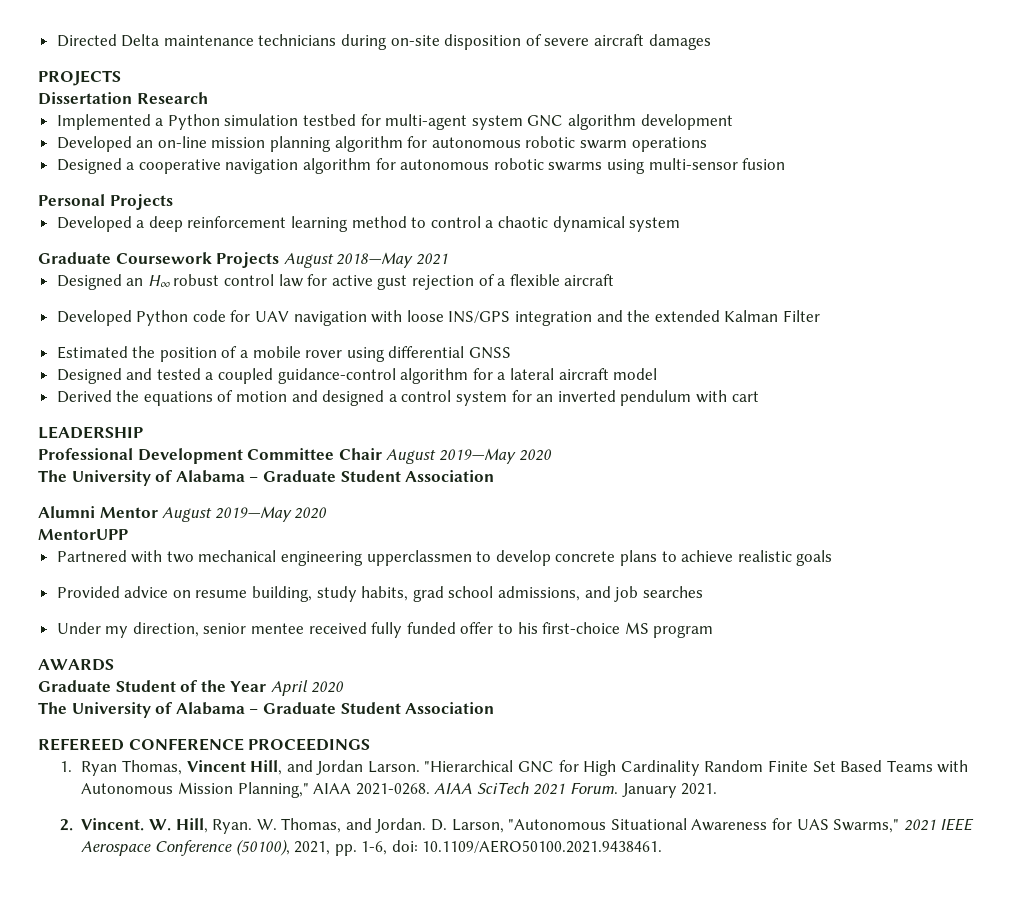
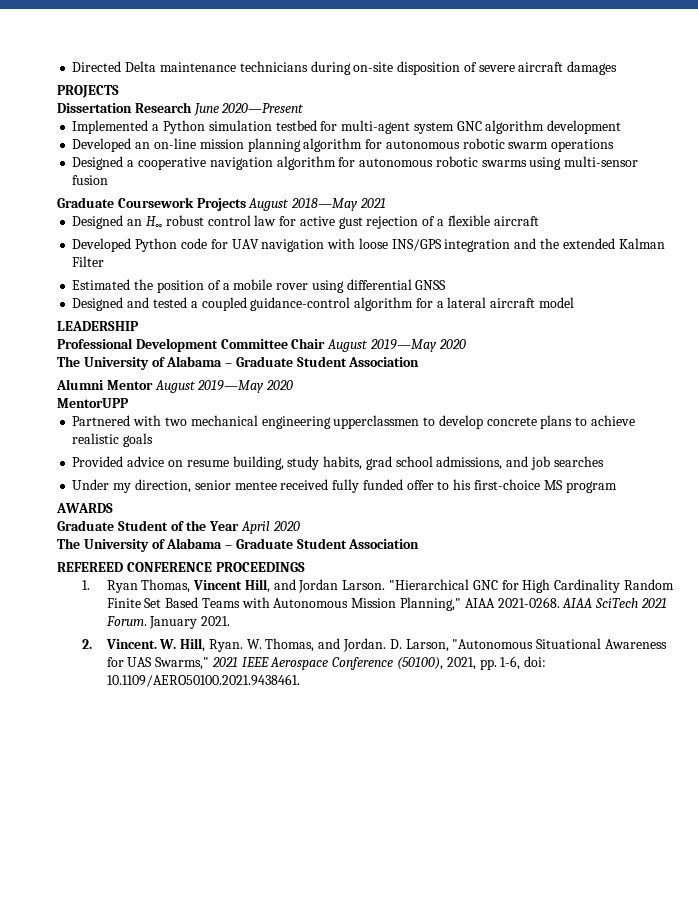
- Dissertation Research
+ Dissertation Research June 2020—Present
- Personal Projects
- Developed a deep reinforcement learning method to control a chaotic dynamical system
- Derived the equations of motion and designed a control system for an inverted pendulum with cart

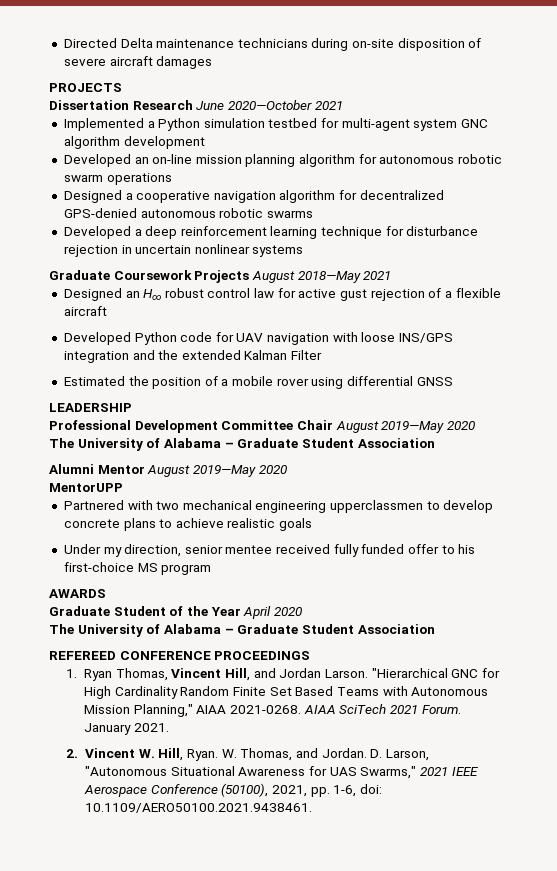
- Dissertation Research June 2020—Present
+ Dissertation Research June 2020—October 2021
- Designed a cooperative navigation algorithm for autonomous robotic swarms using multi-sensor fusion
+ Designed a cooperative navigation algorithm for decentralized GPS-denied autonomous robotic swarms
+ Developed a deep reinforcement learning technique for disturbance rejection in uncertain nonlinear systems
- Designed and tested a coupled guidance-control algorithm for a lateral aircraft model
- Provided advice on resume building, study habits, grad school admissions, and job searches
- 2. Vincent. W. Hill, Ryan.
+ 2. Vincent W. Hill, Ryan.

